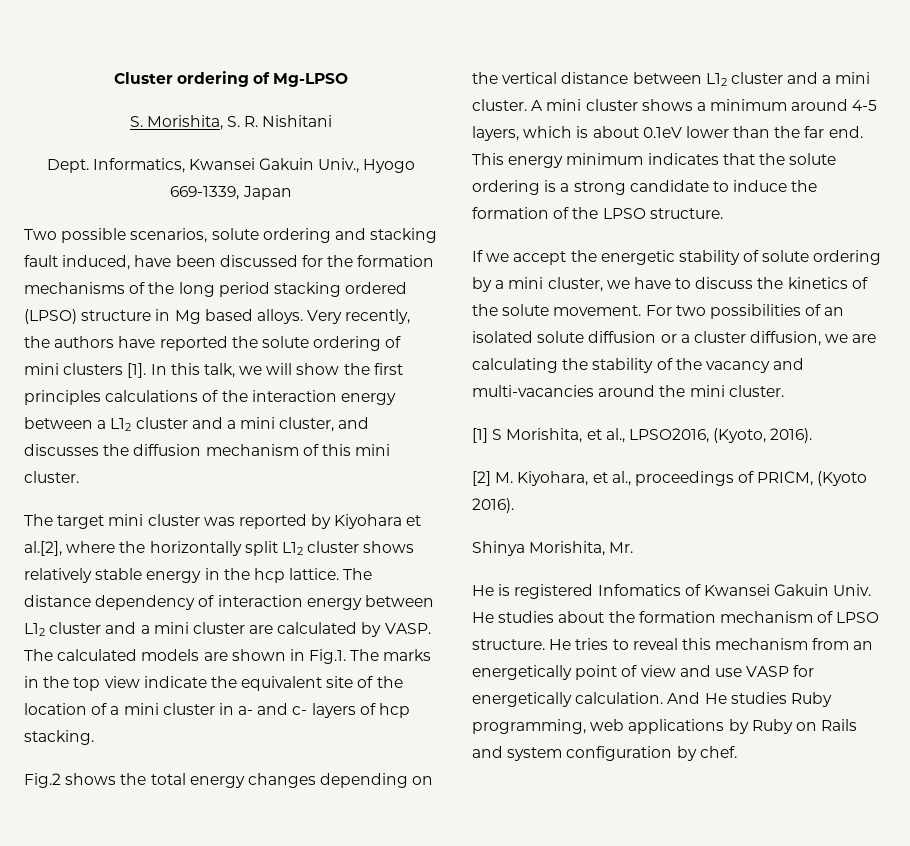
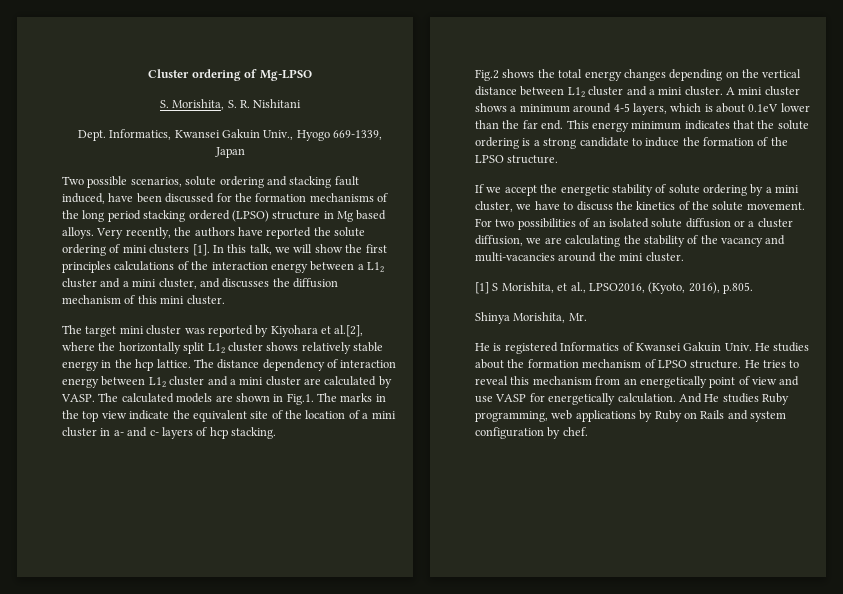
- [1] S Morishita, et al., LPSO2016, (Kyoto, 2016).
- [2] M. Kiyohara, et al., proceedings of PRICM, (Kyoto 2016).
+ [1] S Morishita, et al., LPSO2016, (Kyoto, 2016), p.805.
- He is registered Infomatics of Kwansei Gakuin Univ.
+ He is registered Informatics of Kwansei Gakuin Univ.

